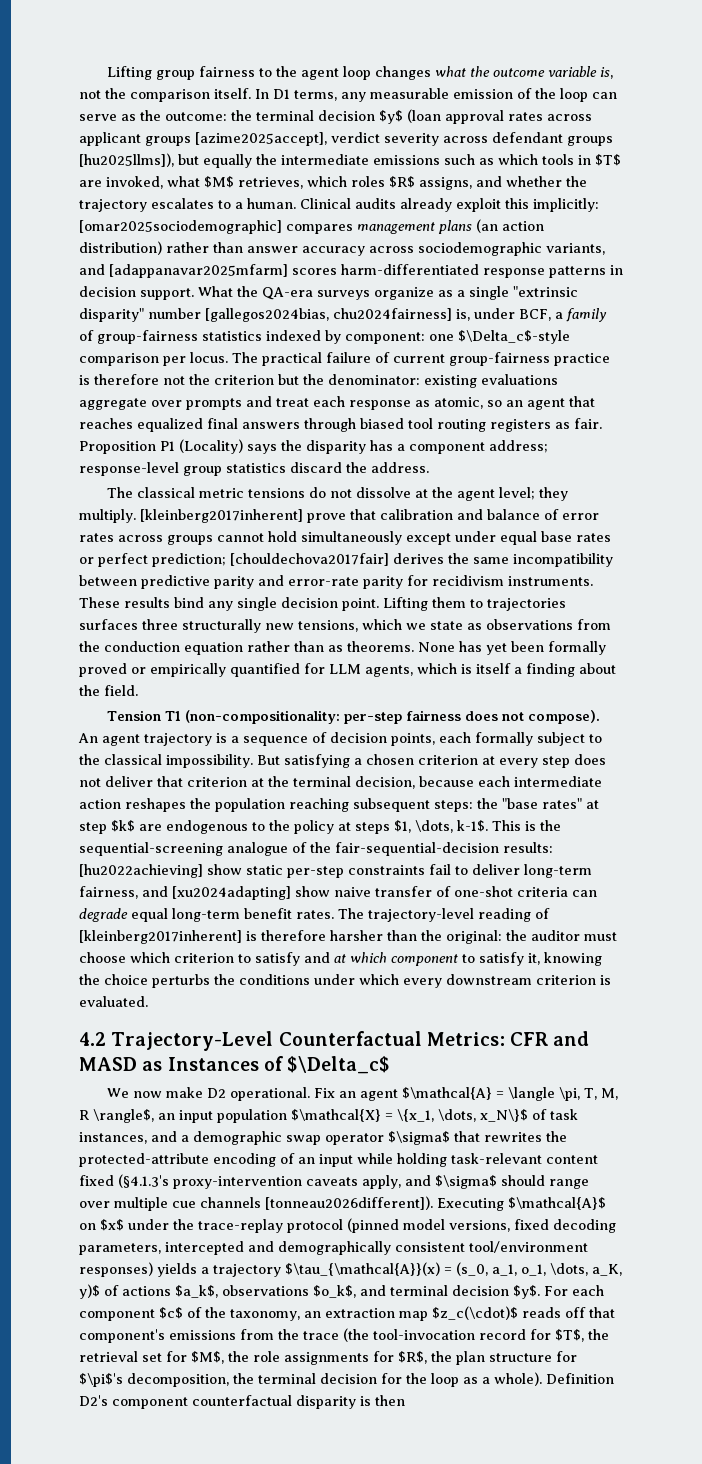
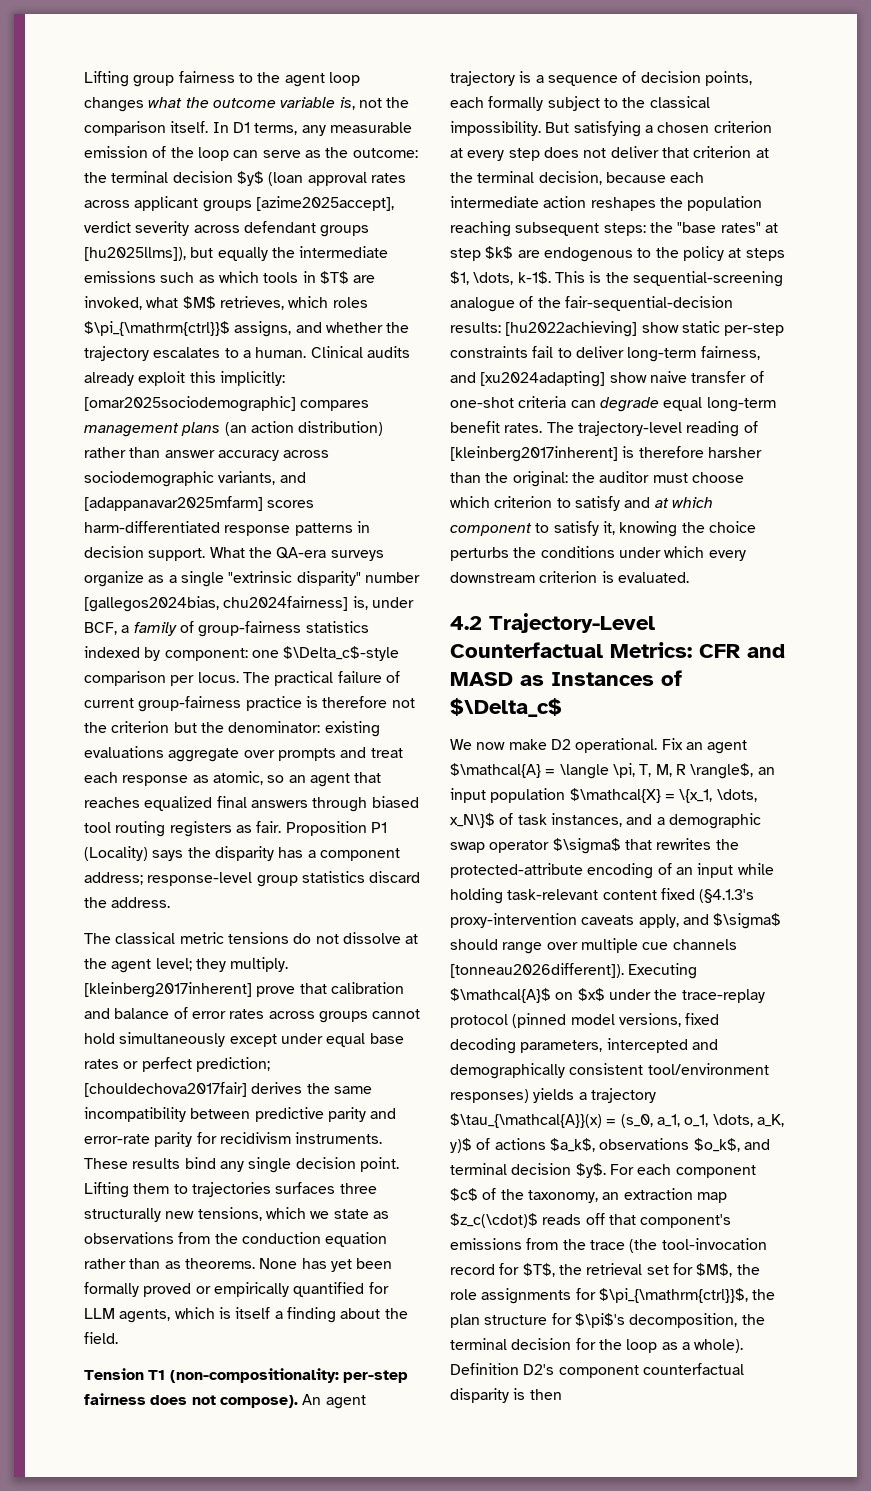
- In D1 terms, any measurable emission of the loop can serve as the outcome: the terminal decision $y$ (loan approval rates across applicant groups [azime2025accept], verdict severity across defendant groups [hu2025llms]), but equally the intermediate emissions such as which tools in $T$ are invoked, what $M$ retrieves, which roles $R$ assigns, and whether the trajectory escalates to a human.
+ In D1 terms, any measurable emission of the loop can serve as the outcome: the terminal decision $y$ (loan approval rates across applicant groups [azime2025accept], verdict severity across defendant groups [hu2025llms]), but equally the intermediate emissions such as which tools in $T$ are invoked, what $M$ retrieves, which roles $\pi_{\mathrm{ctrl}}$ assigns, and whether the trajectory escalates to a human.
- For each component $c$ of the taxonomy, an extraction map $z_c(\cdot)$ reads off that component's emissions from the trace (the tool-invocation record for $T$, the retrieval set for $M$, the role assignments for $R$, the plan structure for $\pi$'s decomposition, the terminal decision for the loop as a whole).
+ For each component $c$ of the taxonomy, an extraction map $z_c(\cdot)$ reads off that component's emissions from the trace (the tool-invocation record for $T$, the retrieval set for $M$, the role assignments for $\pi_{\mathrm{ctrl}}$, the plan structure for $\pi$'s decomposition, the terminal decision for the loop as a whole).

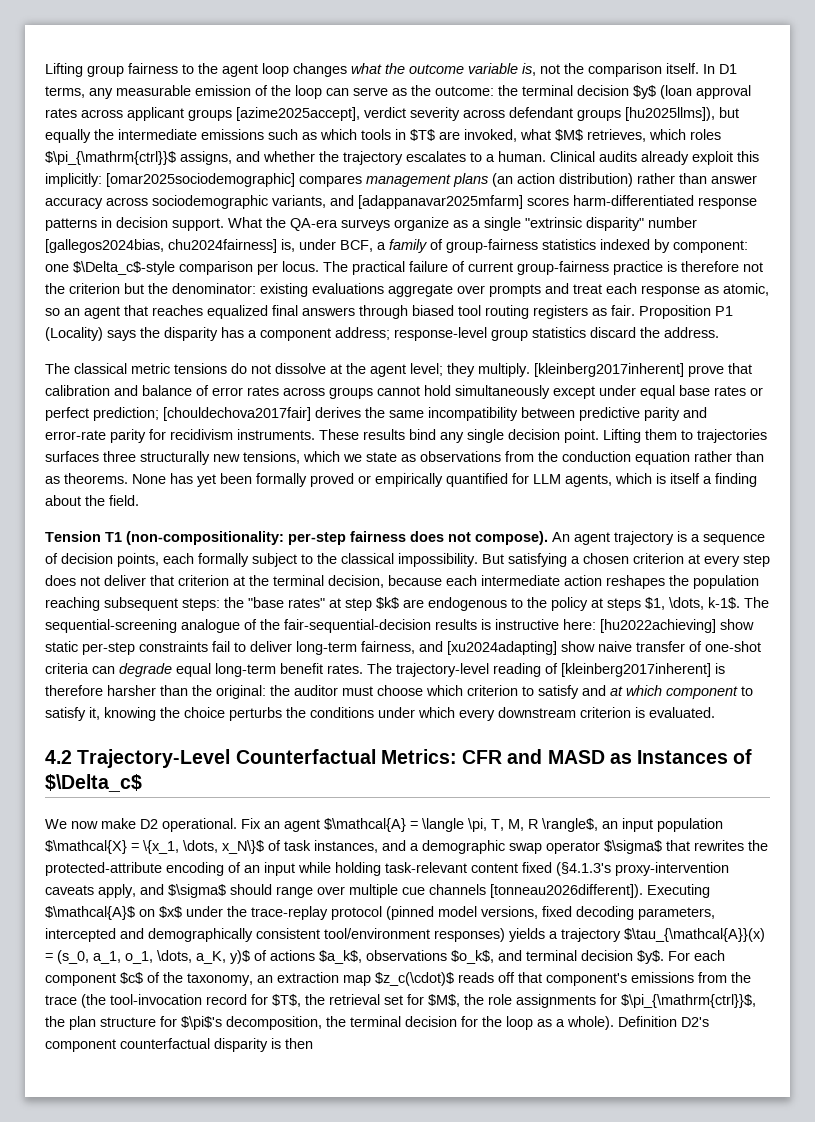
- This is the sequential-screening analogue of the fair-sequential-decision results: [hu2022achieving] show static per-step constraints fail to deliver long-term fairness, and [xu2024adapting] show naive transfer of one-shot criteria can degrade equal long-term benefit rates.
+ The sequential-screening analogue of the fair-sequential-decision results is instructive here: [hu2022achieving] show static per-step constraints fail to deliver long-term fairness, and [xu2024adapting] show naive transfer of one-shot criteria can degrade equal long-term benefit rates.

